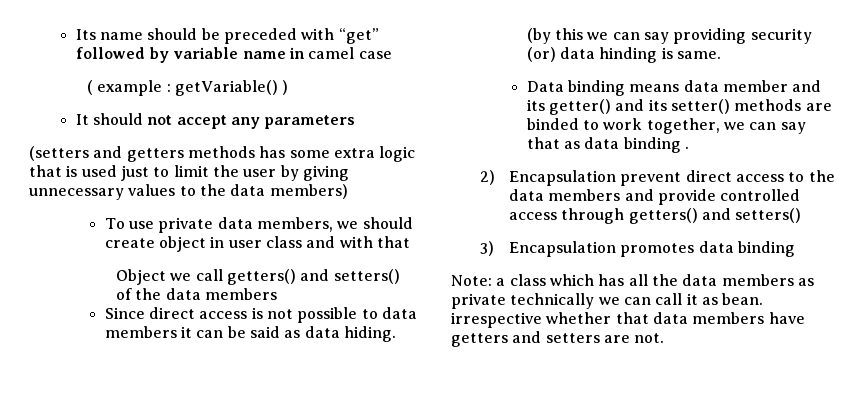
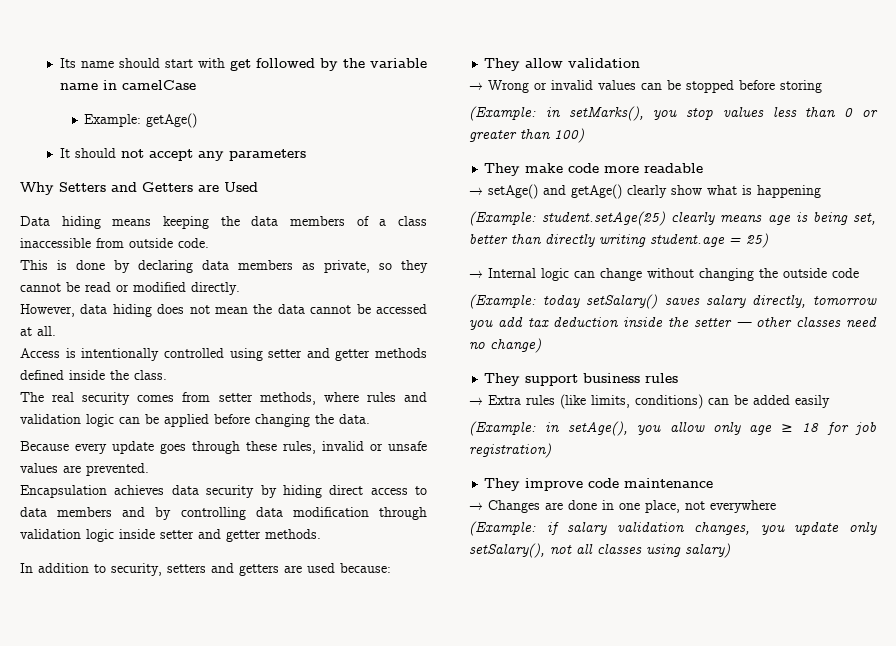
- Its name should be preceded with “get” followed by variable name in camel case
- ( example : getVariable() )
+ Its name should start with get followed by the variable name in camelCase
+ Example: getAge()
- (setters and getters methods has some extra logic that is used just to limit the user by giving unnecessary values to the data members)
- To use private data members, we should create object in user class and with that
- Object we call getters() and setters() of the data members
- Since direct access is not possible to data members it can be said as data hiding. (by this we can say providing security (or) data hinding is same.
- Data binding means data member and its getter() and its setter() methods are binded to work together, we can say that as data binding .
- 2) Encapsulation prevent direct access to the data members and provide controlled access through getters() and setters()
- 3) Encapsulation promotes data binding
- Note: a class which has all the data members as private technically we can call it as bean. irrespective whether that data members have getters and setters are not.
+ Why Setters and Getters are Used
+ Data hiding means keeping the data members of a class inaccessible from outside code.
+ This is done by declaring data members as private, so they cannot be read or modified directly.
+ However, data hiding does not mean the data cannot be accessed at all.
+ Access is intentionally controlled using setter and getter methods defined inside the class.
+ The real security comes from setter methods, where rules and validation logic can be applied before changing the data.
+ Because every update goes through these rules, invalid or unsafe values are prevented.
+ Encapsulation achieves data security by hiding direct access to data members and by controlling data modification through validation logic inside setter and getter methods.
+ In addition to security, setters and getters are used because:
+ They allow validation
+ → Wrong or invalid values can be stopped before storing
+ (Example: in setMarks(), you stop values less than 0 or greater than 100)
+ They make code more readable
+ → setAge() and getAge() clearly show what is happening
+ (Example: student.setAge(25) clearly means age is being set, better than directly writing student.age = 25)
+ → Internal logic can change without changing the outside code
+ (Example: today setSalary() saves salary directly, tomorrow you add tax deduction inside the setter — other classes need no change)
+ They support business rules
+ → Extra rules (like limits, conditions) can be added easily
+ (Example: in setAge(), you allow only age ≥ 18 for job registration)
+ They improve code maintenance
+ → Changes are done in one place, not everywhere
+ (Example: if salary validation changes, you update only setSalary(), not all classes using salary)

